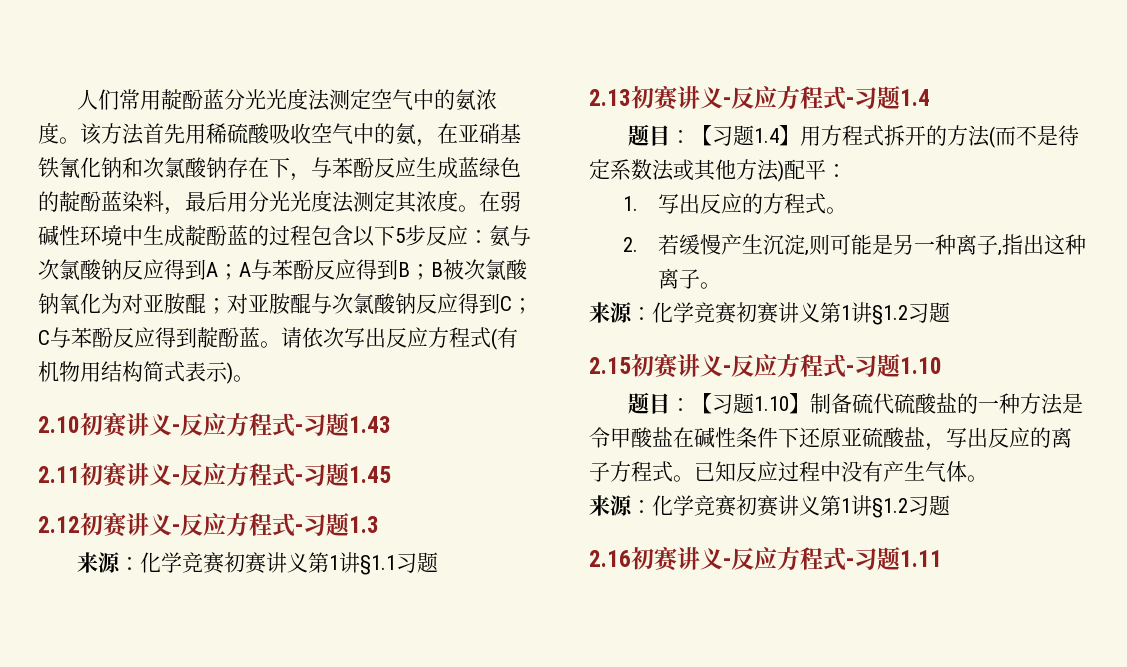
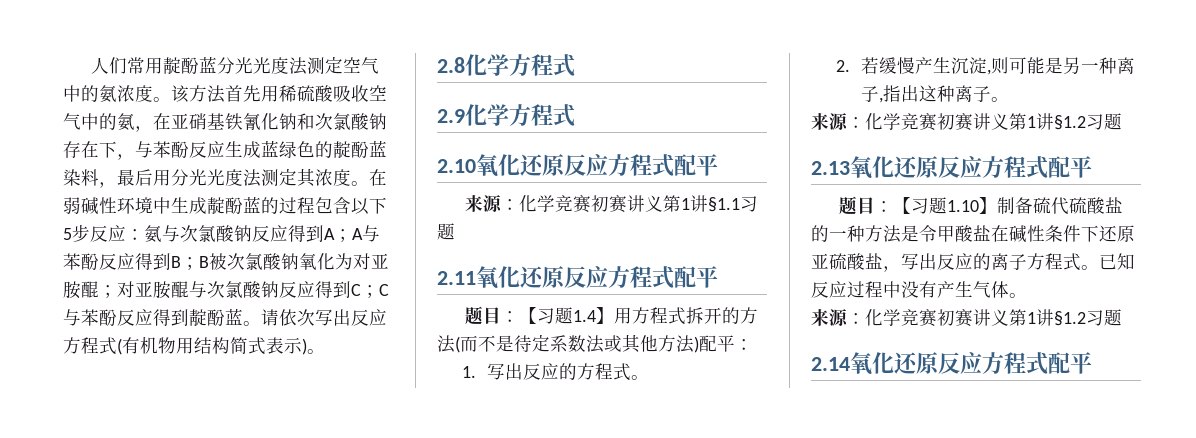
- 2.10初赛讲义-反应方程式-习题1.43
- 2.11初赛讲义-反应方程式-习题1.45
- 2.12初赛讲义-反应方程式-习题1.3
+ 2.8化学方程式
+ 2.9化学方程式
+ 2.10氧化还原反应方程式配平
- 2.13初赛讲义-反应方程式-习题1.4
+ 2.11氧化还原反应方程式配平
- 2.15初赛讲义-反应方程式-习题1.10
+ 2.13氧化还原反应方程式配平
- 2.16初赛讲义-反应方程式-习题1.11
+ 2.14氧化还原反应方程式配平

